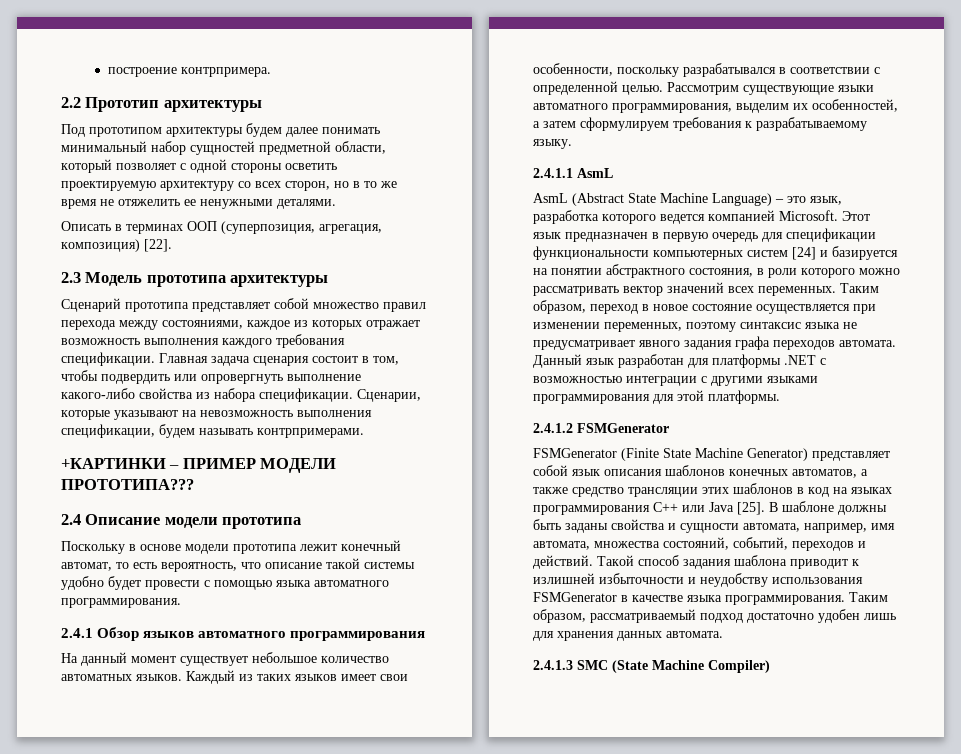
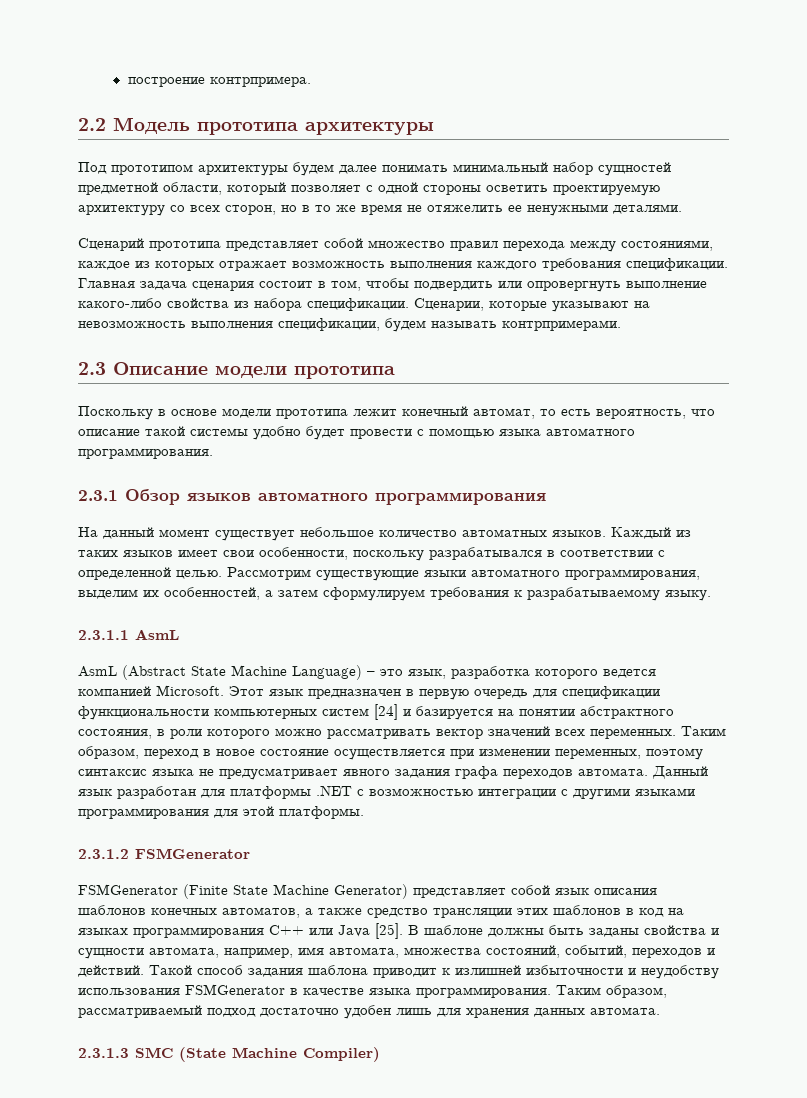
- 2.2 Прототип архитектуры
+ 2.2 Модель прототипа архитектуры
- Описать в терминах ООП (суперпозиция, агрегация, композиция) [22].
- 2.3 Модель прототипа архитектуры
- +КАРТИНКИ – ПРИМЕР МОДЕЛИ ПРОТОТИПА???
- 2.4 Описание модели прототипа
+ 2.3 Описание модели прототипа
- 2.4.1 Обзор языков автоматного программирования
+ 2.3.1 Обзор языков автоматного программирования
- 2.4.1.1 AsmL
+ 2.3.1.1 AsmL
- 2.4.1.2 FSMGenerator
+ 2.3.1.2 FSMGenerator
- 2.4.1.3 SMC (State Machine Compiler)
+ 2.3.1.3 SMC (State Machine Compiler)

